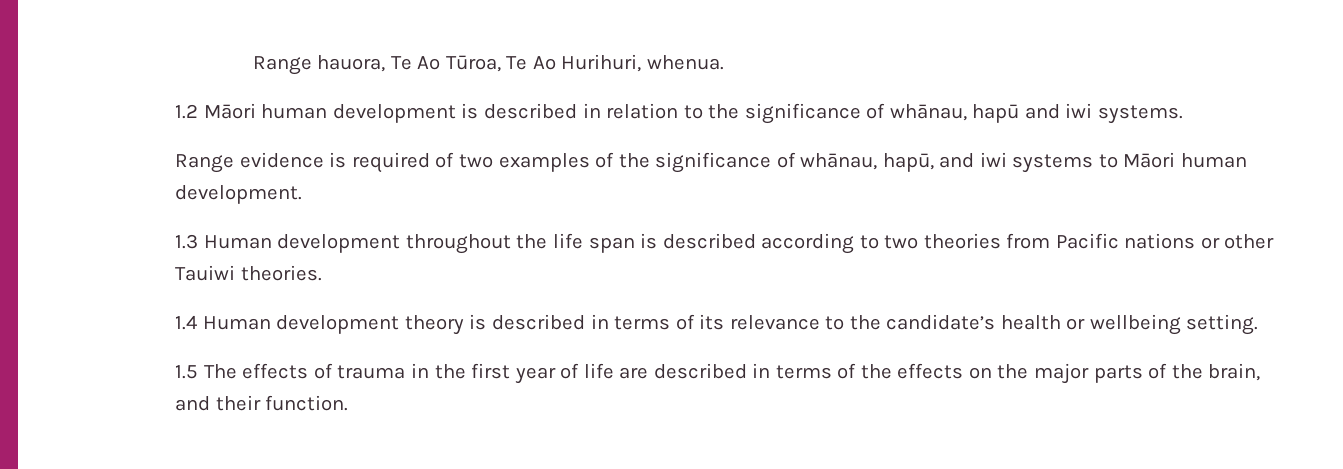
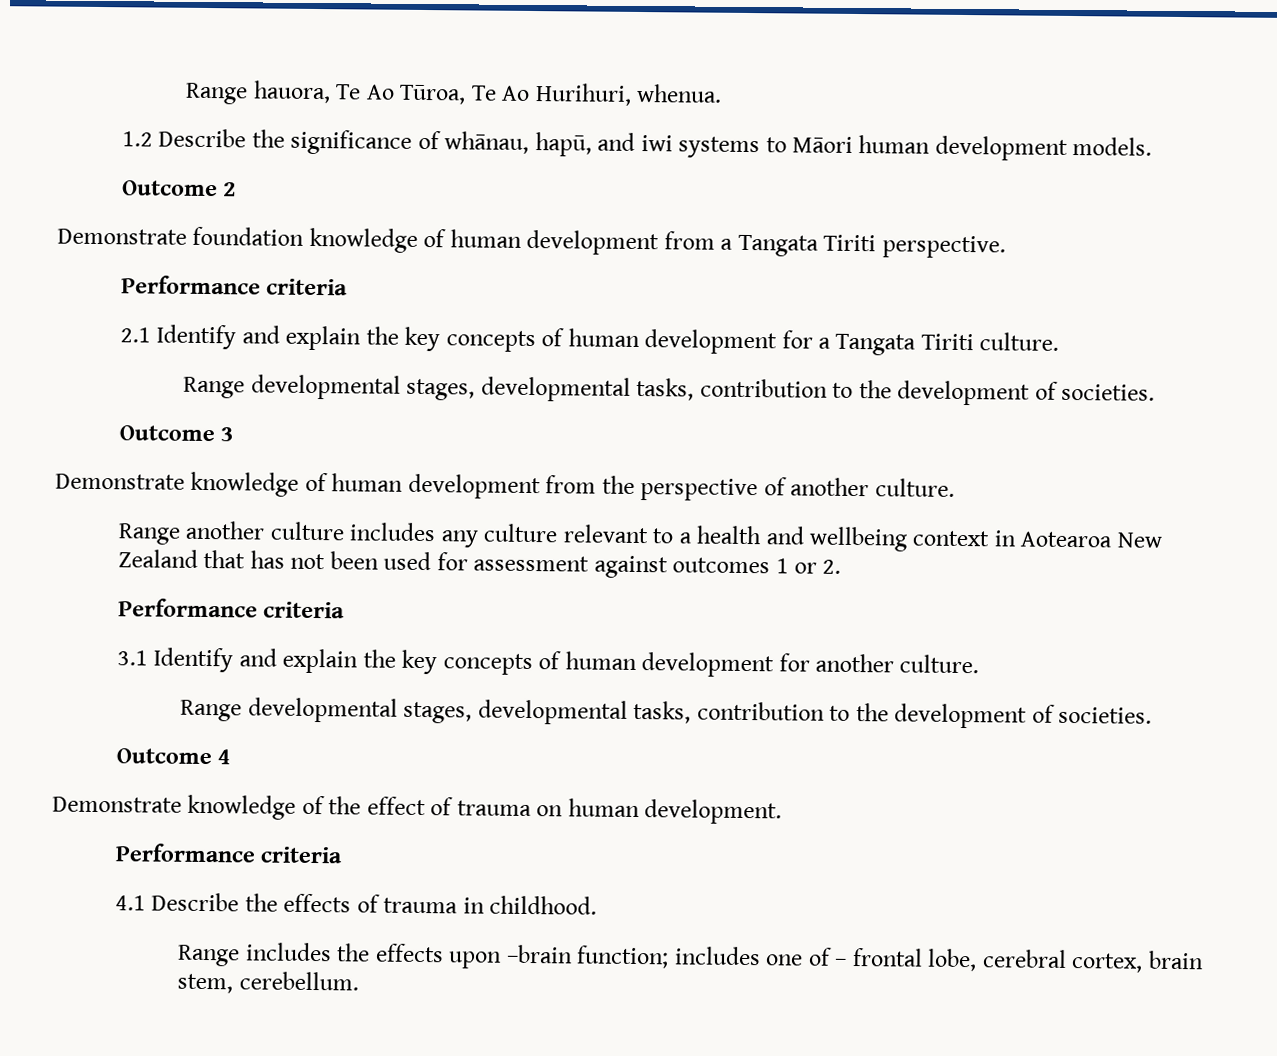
- 1.2 Māori human development is described in relation to the significance of whānau, hapū and iwi systems.
- Range evidence is required of two examples of the significance of whānau, hapū, and iwi systems to Māori human development.
- 1.3 Human development throughout the life span is described according to two theories from Pacific nations or other Tauiwi theories.
- 1.4 Human development theory is described in terms of its relevance to the candidate’s health or wellbeing setting.
- 1.5 The effects of trauma in the first year of life are described in terms of the effects on the major parts of the brain, and their function.
+ 1.2 Describe the significance of whānau, hapū, and iwi systems to Māori human development models.
+ Outcome 2
+ Demonstrate foundation knowledge of human development from a Tangata Tiriti perspective.
+ Performance criteria
+ 2.1 Identify and explain the key concepts of human development for a Tangata Tiriti culture.
+ Range developmental stages, developmental tasks, contribution to the development of societies.
+ Outcome 3
+ Demonstrate knowledge of human development from the perspective of another culture.
+ Range another culture includes any culture relevant to a health and wellbeing context in Aotearoa New Zealand that has not been used for assessment against outcomes 1 or 2.
+ Performance criteria
+ 3.1 Identify and explain the key concepts of human development for another culture.
+ Range developmental stages, developmental tasks, contribution to the development of societies.
+ Outcome 4
+ Demonstrate knowledge of the effect of trauma on human development.
+ Performance criteria
+ 4.1 Describe the effects of trauma in childhood.
+ Range includes the effects upon –brain function; includes one of – frontal lobe, cerebral cortex, brain stem, cerebellum.

